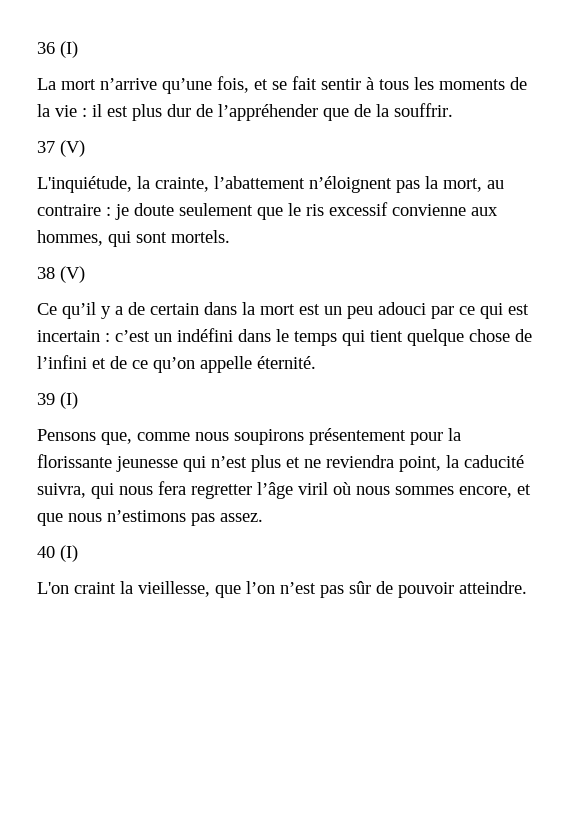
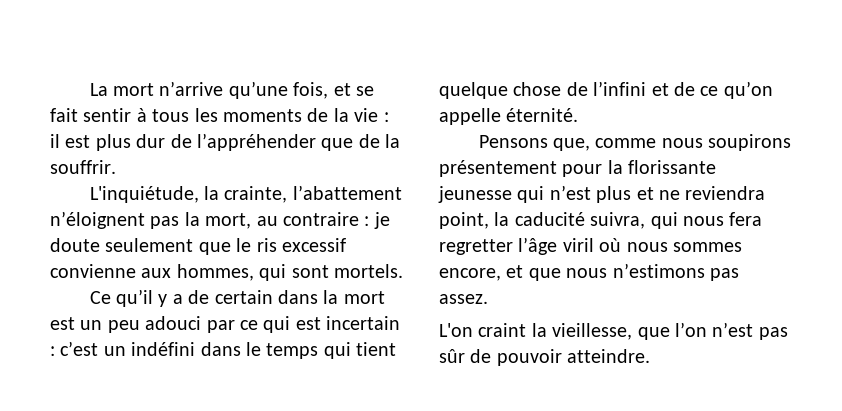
- 36 (I)
- 37 (V)
- 38 (V)
- 39 (I)
- 40 (I)

